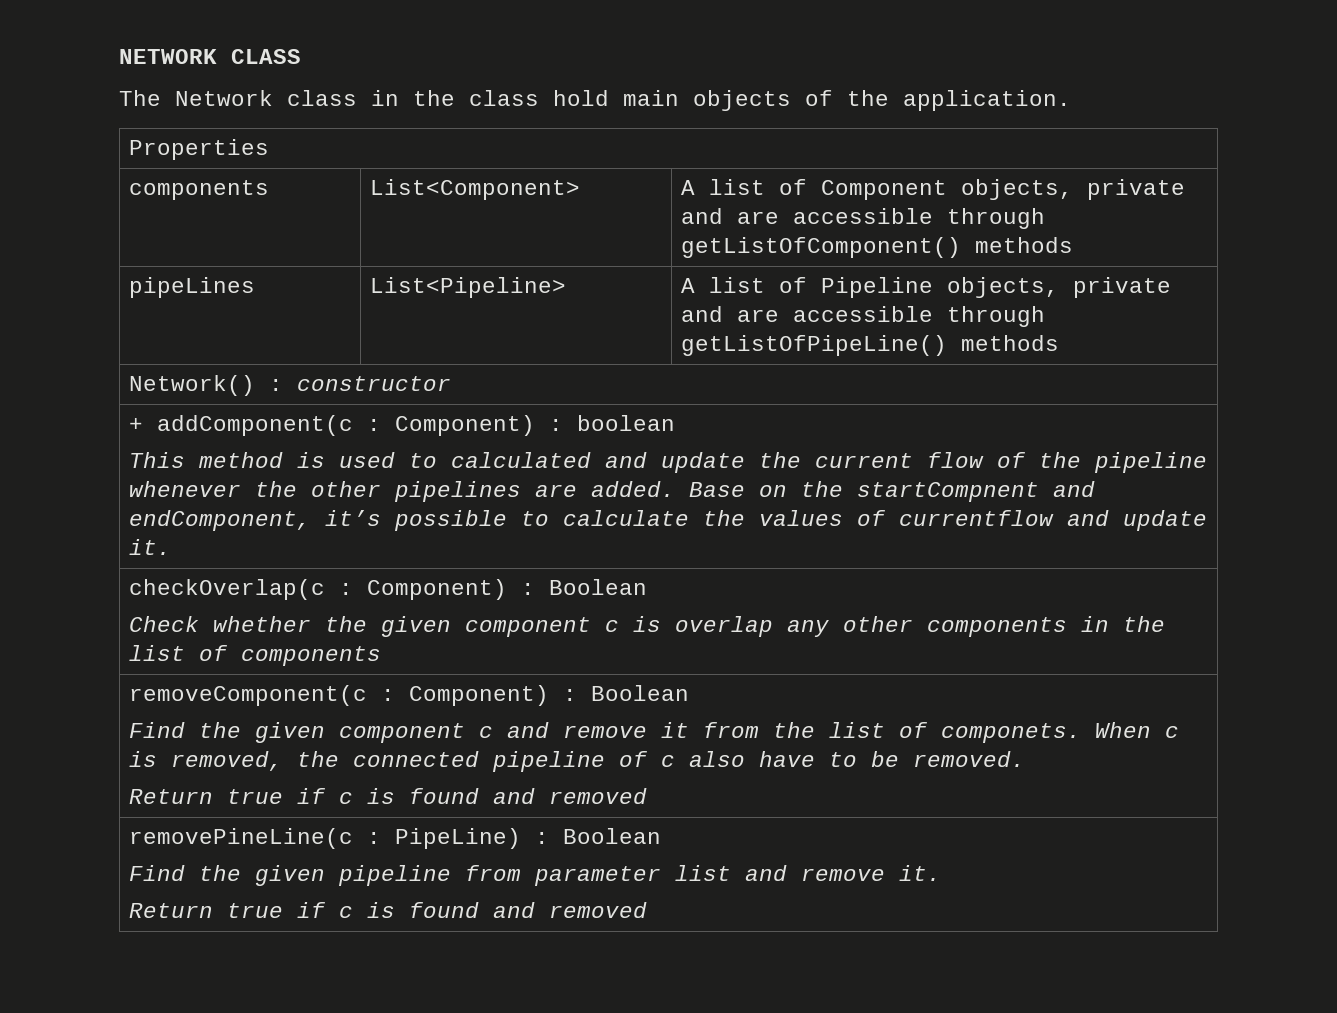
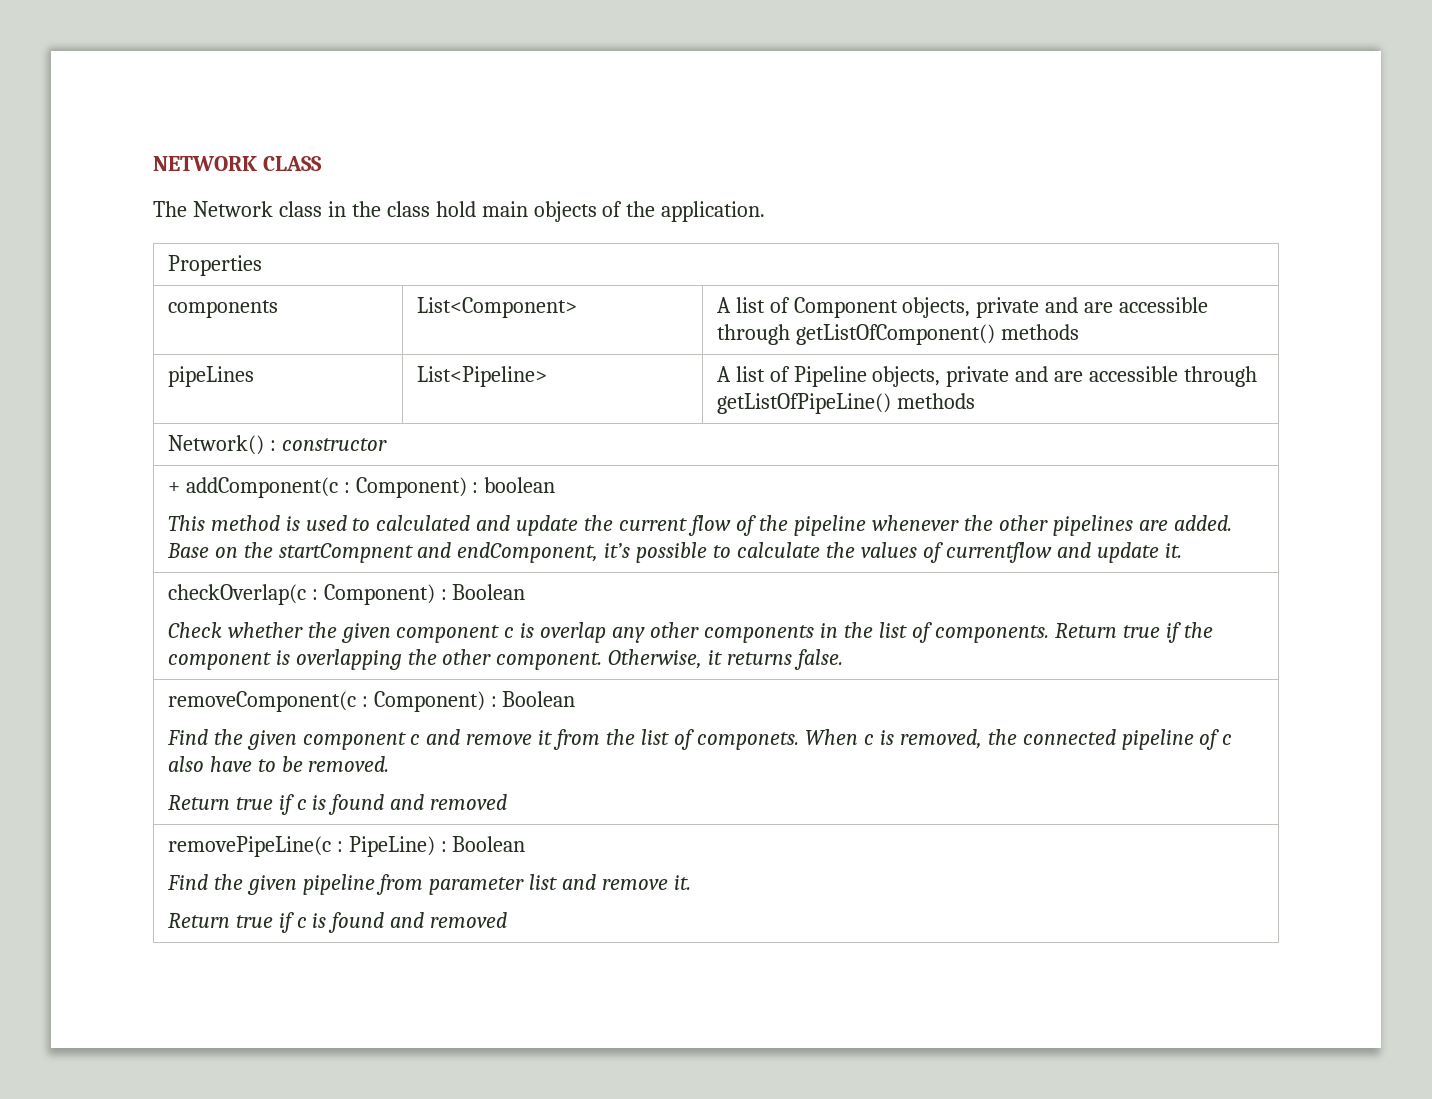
  checkOverlap(c : Component) : Boolean
- Check whether the given component c is overlap any other components in the list of components
+ Check whether the given component c is overlap any other components in the list of components. Return true if the component is overlapping the other component. Otherwise, it returns false.
- removePineLine(c : PipeLine) : Boolean
+ removePipeLine(c : PipeLine) : Boolean

